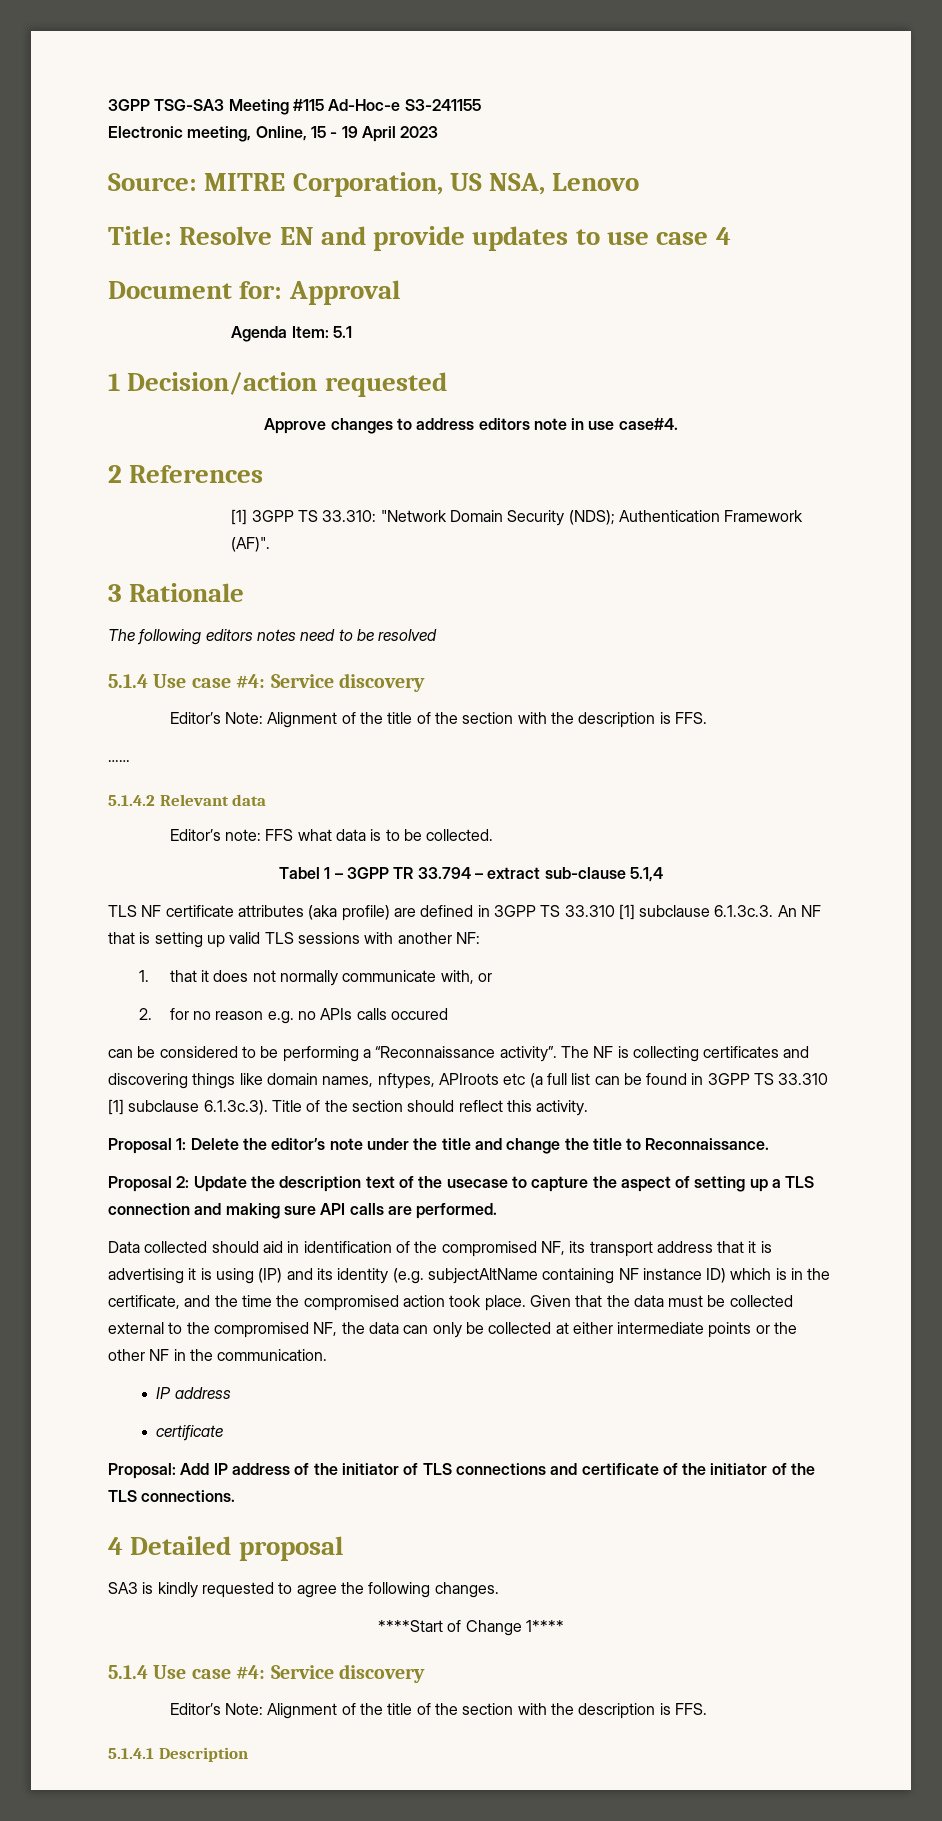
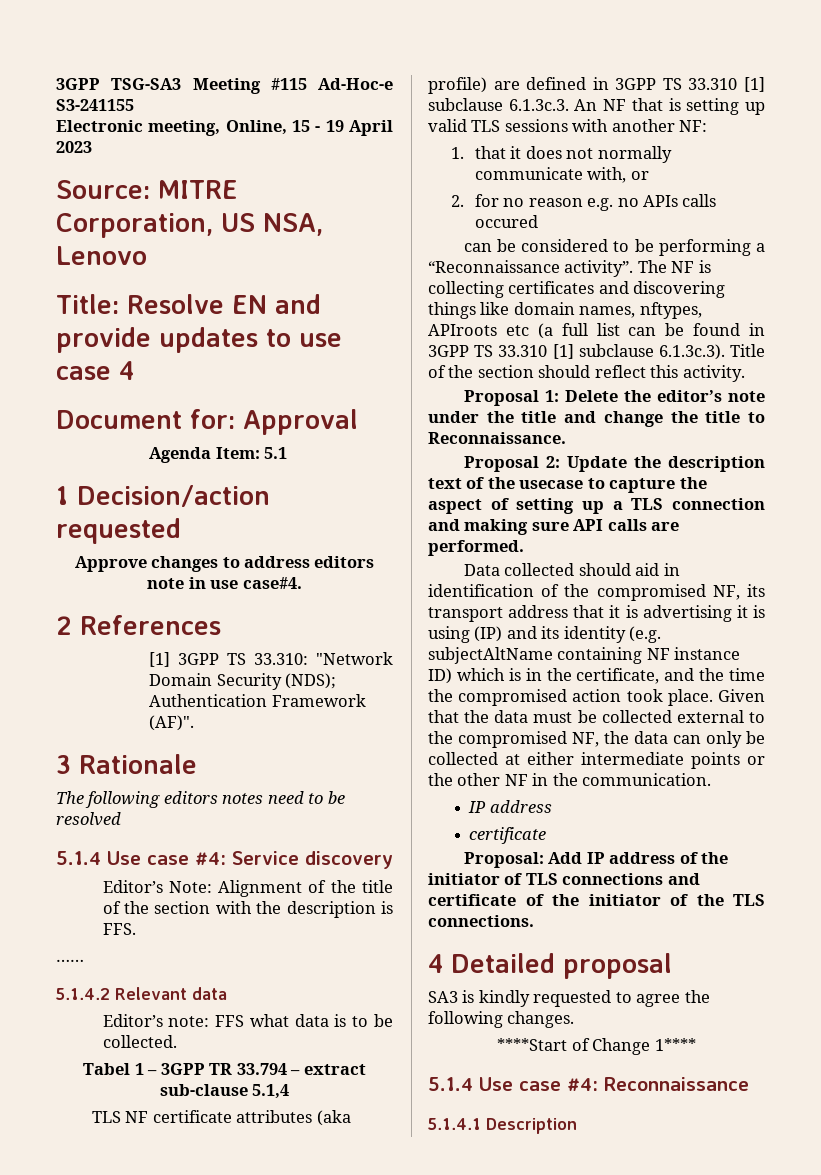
  ****Start of Change 1****
- 5.1.4 Use case #4: Service discovery
- Editor’s Note: Alignment of the title of the section with the description is FFS.
+ 5.1.4 Use case #4: Reconnaissance

